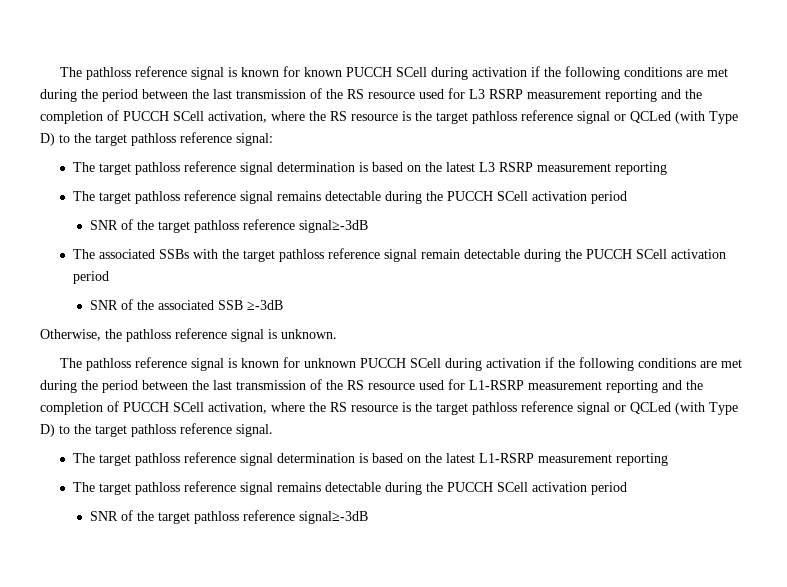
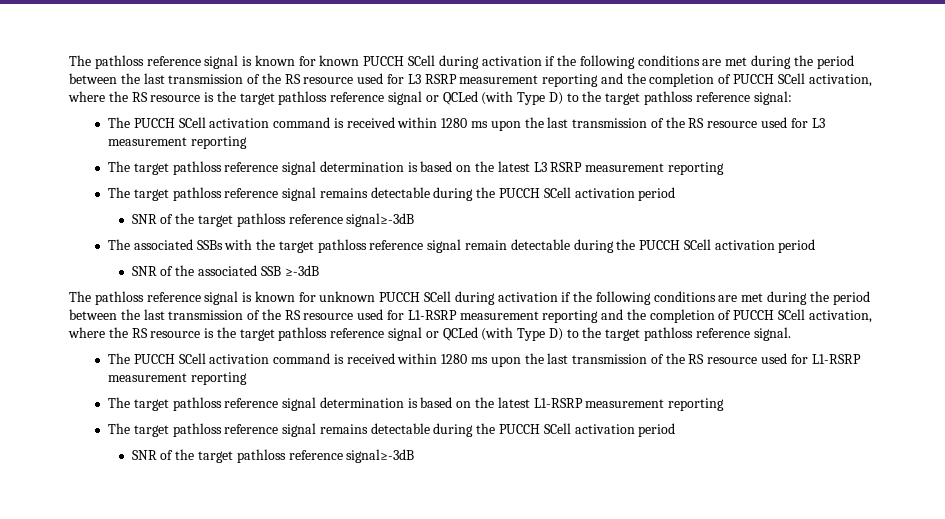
+ The PUCCH SCell activation command is received within 1280 ms upon the last transmission of the RS resource used for L3 measurement reporting
- Otherwise, the pathloss reference signal is unknown.
+ The PUCCH SCell activation command is received within 1280 ms upon the last transmission of the RS resource used for L1-RSRP measurement reporting

